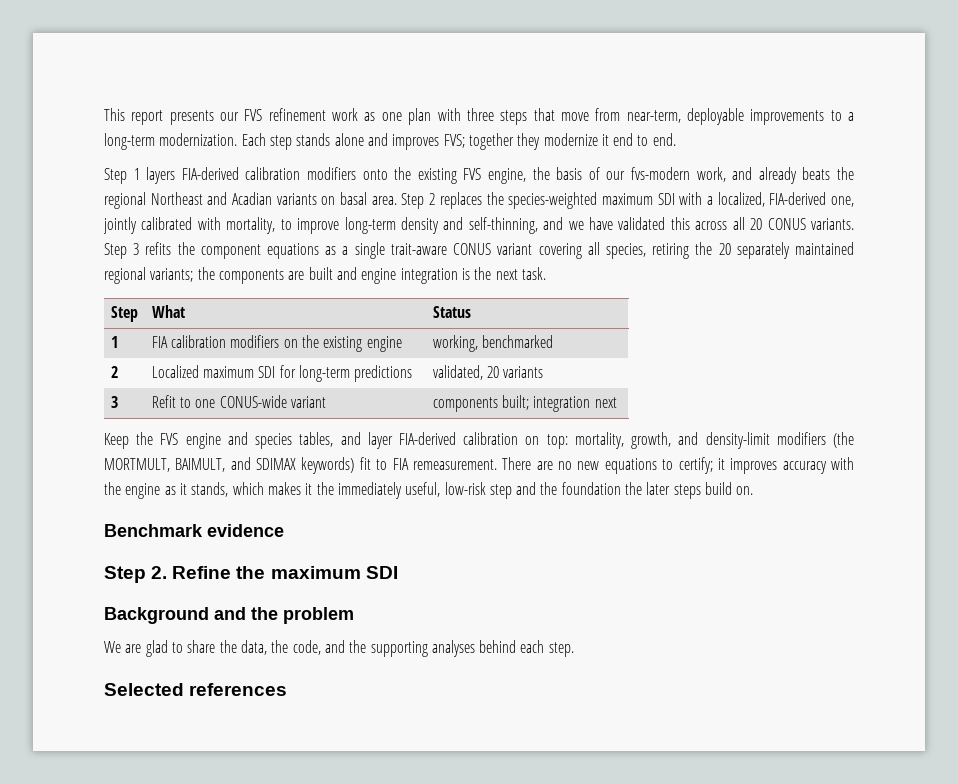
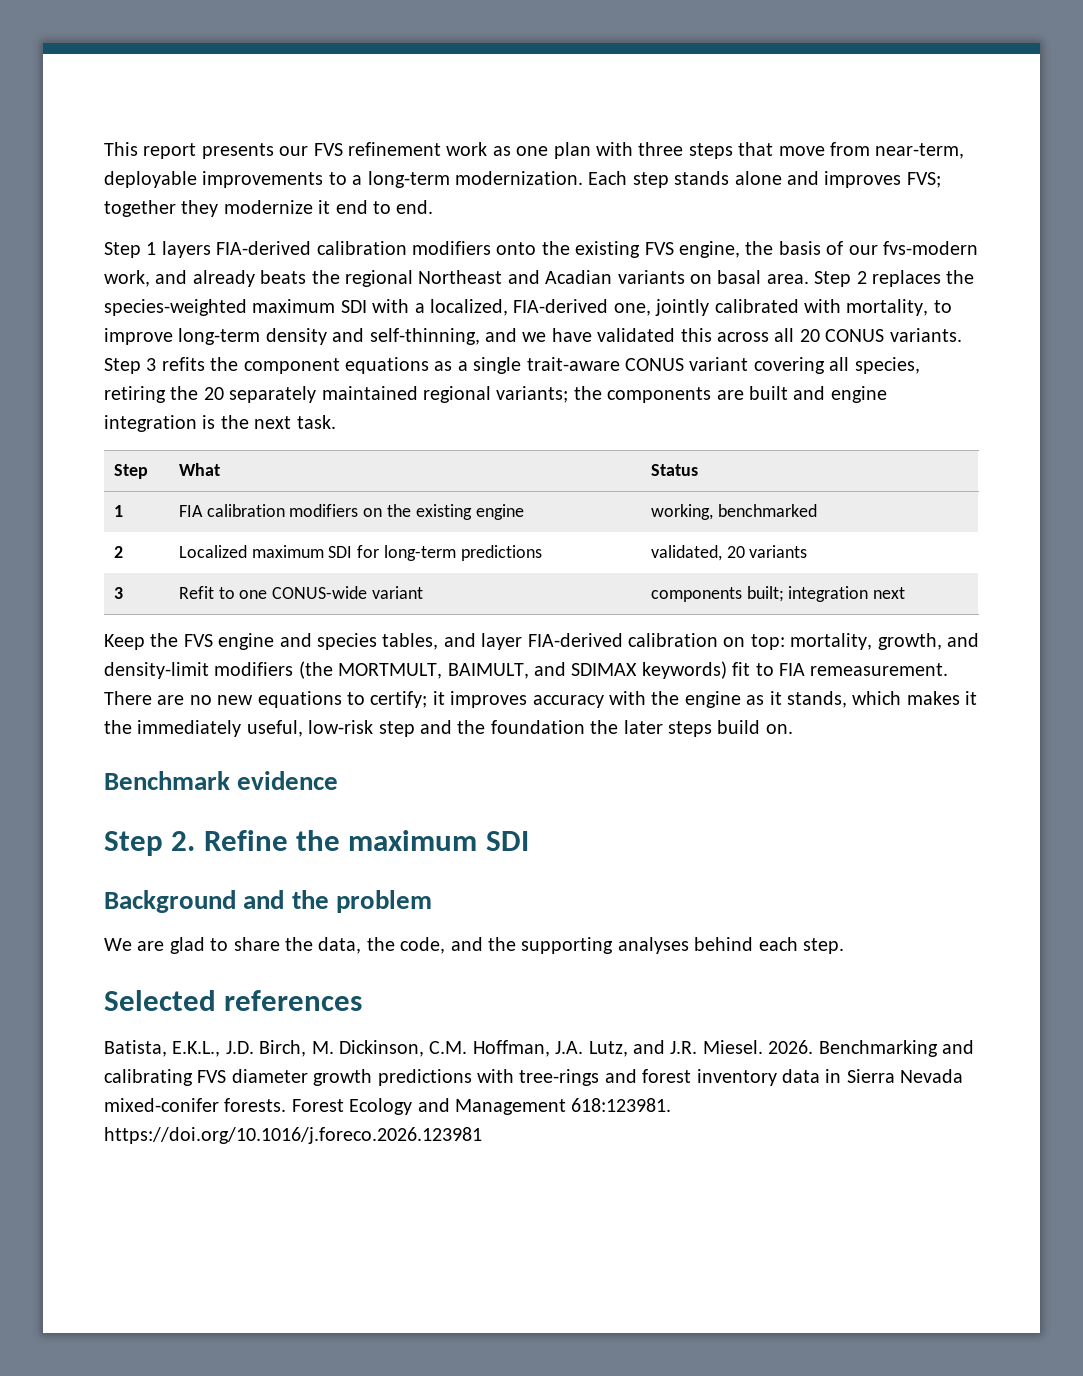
+ Batista, E.K.L., J.D. Birch, M. Dickinson, C.M. Hoffman, J.A. Lutz, and J.R. Miesel. 2026. Benchmarking and calibrating FVS diameter growth predictions with tree-rings and forest inventory data in Sierra Nevada mixed-conifer forests. Forest Ecology and Management 618:123981. https://doi.org/10.1016/j.foreco.2026.123981

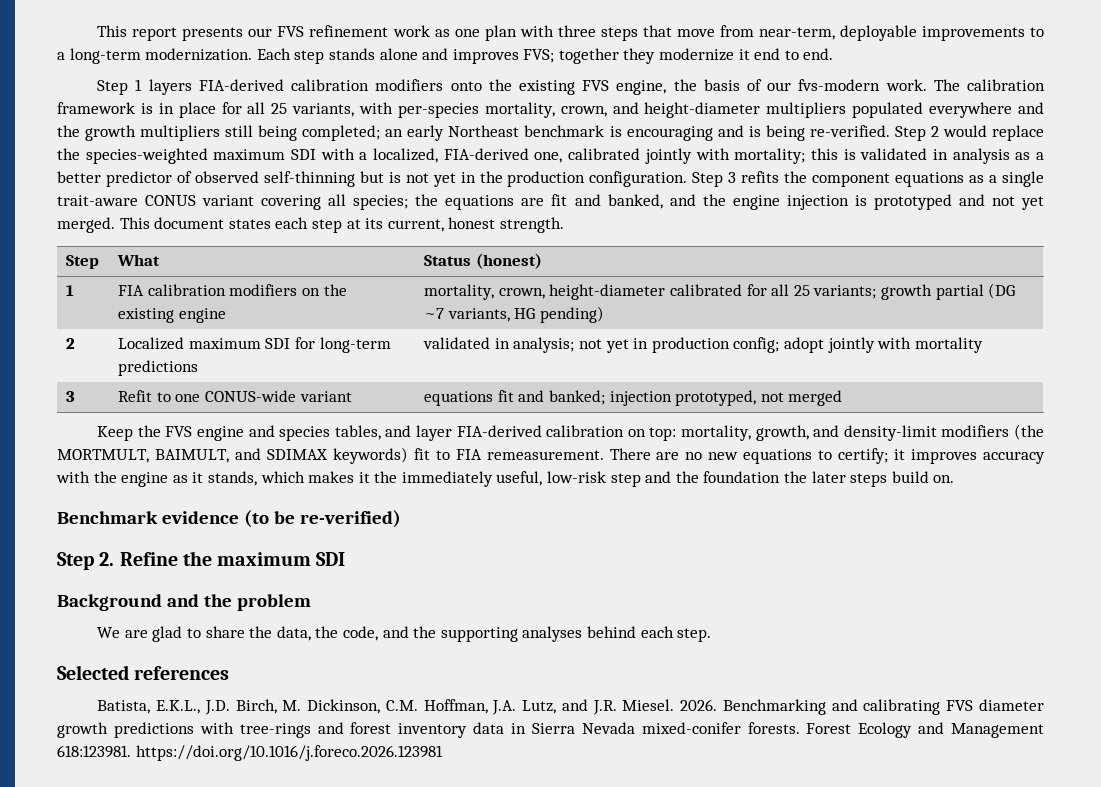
- Step 1 layers FIA-derived calibration modifiers onto the existing FVS engine, the basis of our fvs-modern work, and already beats the regional Northeast and Acadian variants on basal area. Step 2 replaces the species-weighted maximum SDI with a localized, FIA-derived one, jointly calibrated with mortality, to improve long-term density and self-thinning, and we have validated this across all 20 CONUS variants.
+ Step 1 layers FIA-derived calibration modifiers onto the existing FVS engine, the basis of our fvs-modern work. The calibration framework is in place for all 25 variants, with per-species mortality, crown, and height-diameter multipliers populated everywhere and the growth multipliers still being completed; an early Northeast benchmark is encouraging and is being re-verified. Step 2 would replace the species-weighted maximum SDI with a localized, FIA-derived one, calibrated jointly with mortality; this is validated in analysis as a better predictor of observed self-thinning but is not yet in the production configuration.
- Step 3 refits the component equations as a single trait-aware CONUS variant covering all species, retiring the 20 separately maintained regional variants; the components are built and engine integration is the next task.
+ Step 3 refits the component equations as a single trait-aware CONUS variant covering all species; the equations are fit and banked, and the engine injection is prototyped and not yet merged. This document states each step at its current, honest strength.
- Step | What | Status
+ Step | What | Status (honest)
- 1 | FIA calibration modifiers on the existing engine | working, benchmarked
+ 1 | FIA calibration modifiers on the existing engine | mortality, crown, height-diameter calibrated for all 25 variants; growth partial (DG ~7 variants, HG pending)
- 2 | Localized maximum SDI for long-term predictions | validated, 20 variants
+ 2 | Localized maximum SDI for long-term predictions | validated in analysis; not yet in production config; adopt jointly with mortality
- 3 | Refit to one CONUS-wide variant | components built; integration next
+ 3 | Refit to one CONUS-wide variant | equations fit and banked; injection prototyped, not merged
- Benchmark evidence
+ Benchmark evidence (to be re-verified)

